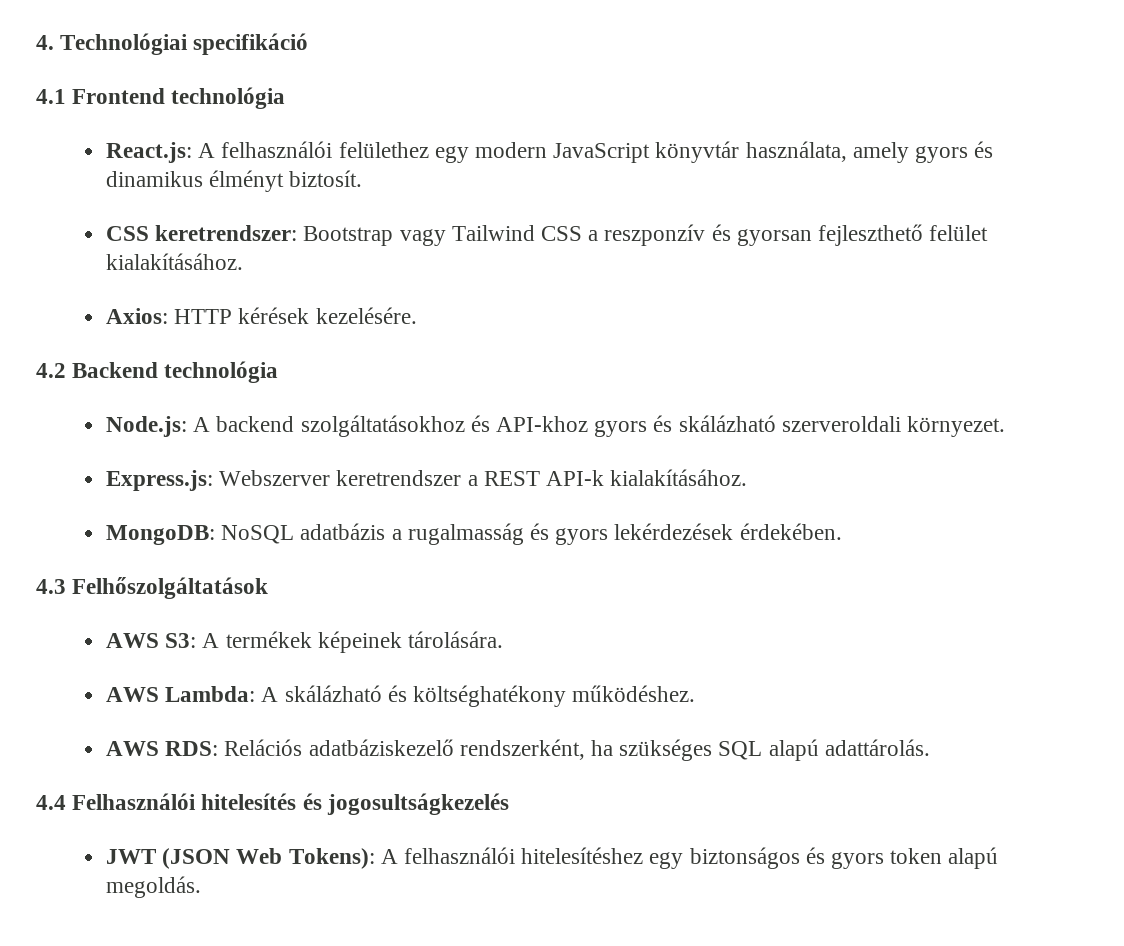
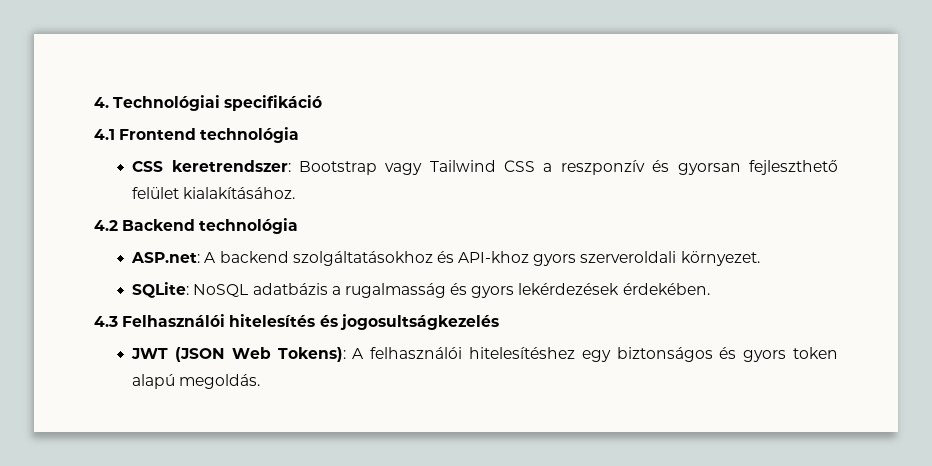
- React.js: A felhasználói felülethez egy modern JavaScript könyvtár használata, amely gyors és dinamikus élményt biztosít.
- Axios: HTTP kérések kezelésére.
- Node.js: A backend szolgáltatásokhoz és API-khoz gyors és skálázható szerveroldali környezet.
+ ASP.net: A backend szolgáltatásokhoz és API-khoz gyors szerveroldali környezet.
- Express.js: Webszerver keretrendszer a REST API-k kialakításához.
- MongoDB: NoSQL adatbázis a rugalmasság és gyors lekérdezések érdekében.
+ SQLite: NoSQL adatbázis a rugalmasság és gyors lekérdezések érdekében.
- 4.3 Felhőszolgáltatások
- AWS S3: A termékek képeinek tárolására.
- AWS Lambda: A skálázható és költséghatékony működéshez.
- AWS RDS: Relációs adatbáziskezelő rendszerként, ha szükséges SQL alapú adattárolás.
- 4.4 Felhasználói hitelesítés és jogosultságkezelés
+ 4.3 Felhasználói hitelesítés és jogosultságkezelés

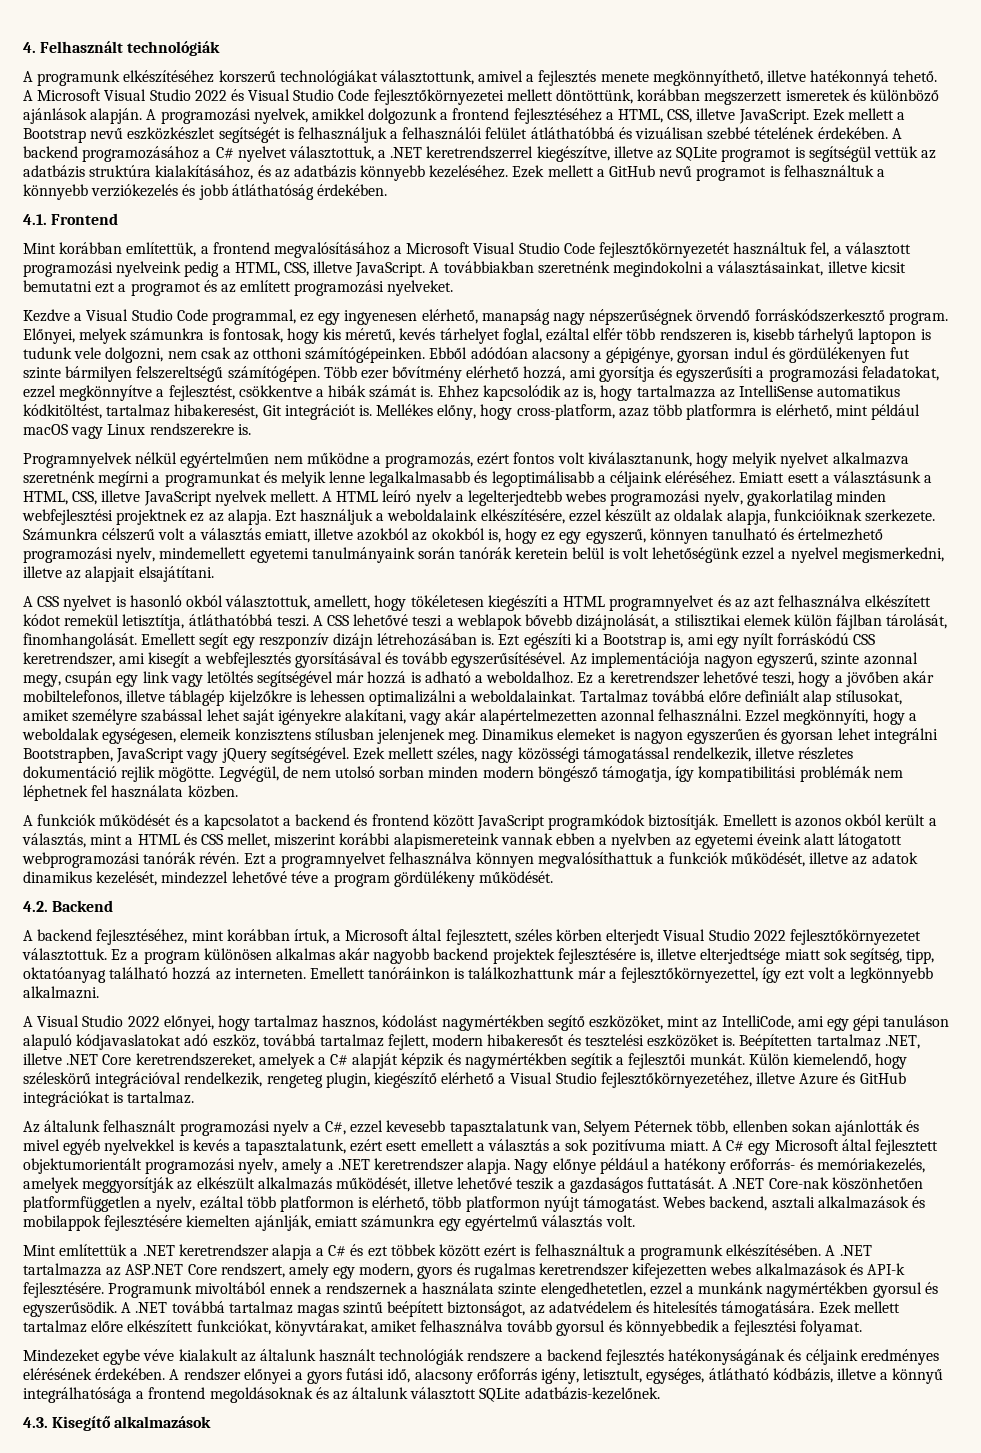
- 4. Technológiai specifikáció
- 4.1 Frontend technológia
- CSS keretrendszer: Bootstrap vagy Tailwind CSS a reszponzív és gyorsan fejleszthető felület kialakításához.
- 4.2 Backend technológia
- ASP.net: A backend szolgáltatásokhoz és API-khoz gyors szerveroldali környezet.
- SQLite: NoSQL adatbázis a rugalmasság és gyors lekérdezések érdekében.
- 4.3 Felhasználói hitelesítés és jogosultságkezelés
- JWT (JSON Web Tokens): A felhasználói hitelesítéshez egy biztonságos és gyors token alapú megoldás.
+ 4. Felhasznált technológiák
+ A programunk elkészítéséhez korszerű technológiákat választottunk, amivel a fejlesztés menete megkönnyíthető, illetve hatékonnyá tehető. A Microsoft Visual Studio 2022 és Visual Studio Code fejlesztőkörnyezetei mellett döntöttünk, korábban megszerzett ismeretek és különböző ajánlások alapján. A programozási nyelvek, amikkel dolgozunk a frontend fejlesztéséhez a HTML, CSS, illetve JavaScript. Ezek mellett a Bootstrap nevű eszközkészlet segítségét is felhasználjuk a felhasználói felület átláthatóbbá és vizuálisan szebbé tételének érdekében. A backend programozásához a C# nyelvet választottuk, a .NET keretrendszerrel kiegészítve, illetve az SQLite programot is segítségül vettük az adatbázis struktúra kialakításához, és az adatbázis könnyebb kezeléséhez. Ezek mellett a GitHub nevű programot is felhasználtuk a könnyebb verziókezelés és jobb átláthatóság érdekében.
+ 4.1. Frontend
+ Mint korábban említettük, a frontend megvalósításához a Microsoft Visual Studio Code fejlesztőkörnyezetét használtuk fel, a választott programozási nyelveink pedig a HTML, CSS, illetve JavaScript. A továbbiakban szeretnénk megindokolni a választásainkat, illetve kicsit bemutatni ezt a programot és az említett programozási nyelveket.
+ Kezdve a Visual Studio Code programmal, ez egy ingyenesen elérhető, manapság nagy népszerűségnek örvendő forráskódszerkesztő program. Előnyei, melyek számunkra is fontosak, hogy kis méretű, kevés tárhelyet foglal, ezáltal elfér több rendszeren is, kisebb tárhelyű laptopon is tudunk vele dolgozni, nem csak az otthoni számítógépeinken. Ebből adódóan alacsony a gépigénye, gyorsan indul és gördülékenyen fut szinte bármilyen felszereltségű számítógépen. Több ezer bővítmény elérhető hozzá, ami gyorsítja és egyszerűsíti a programozási feladatokat, ezzel megkönnyítve a fejlesztést, csökkentve a hibák számát is. Ehhez kapcsolódik az is, hogy tartalmazza az IntelliSense automatikus kódkitöltést, tartalmaz hibakeresést, Git integrációt is. Mellékes előny, hogy cross-platform, azaz több platformra is elérhető, mint például macOS vagy Linux rendszerekre is.
+ Programnyelvek nélkül egyértelműen nem működne a programozás, ezért fontos volt kiválasztanunk, hogy melyik nyelvet alkalmazva szeretnénk megírni a programunkat és melyik lenne legalkalmasabb és legoptimálisabb a céljaink eléréséhez. Emiatt esett a választásunk a HTML, CSS, illetve JavaScript nyelvek mellett. A HTML leíró nyelv a legelterjedtebb webes programozási nyelv, gyakorlatilag minden webfejlesztési projektnek ez az alapja. Ezt használjuk a weboldalaink elkészítésére, ezzel készült az oldalak alapja, funkcióiknak szerkezete. Számunkra célszerű volt a választás emiatt, illetve azokból az okokból is, hogy ez egy egyszerű, könnyen tanulható és értelmezhető programozási nyelv, mindemellett egyetemi tanulmányaink során tanórák keretein belül is volt lehetőségünk ezzel a nyelvel megismerkedni, illetve az alapjait elsajátítani.
+ A CSS nyelvet is hasonló okból választottuk, amellett, hogy tökéletesen kiegészíti a HTML programnyelvet és az azt felhasználva elkészített kódot remekül letisztítja, átláthatóbbá teszi. A CSS lehetővé teszi a weblapok bővebb dizájnolását, a stilisztikai elemek külön fájlban tárolását, finomhangolását. Emellett segít egy reszponzív dizájn létrehozásában is. Ezt egészíti ki a Bootstrap is, ami egy nyílt forráskódú CSS keretrendszer, ami kisegít a webfejlesztés gyorsításával és tovább egyszerűsítésével. Az implementációja nagyon egyszerű, szinte azonnal megy, csupán egy link vagy letöltés segítségével már hozzá is adható a weboldalhoz. Ez a keretrendszer lehetővé teszi, hogy a jövőben akár mobiltelefonos, illetve táblagép kijelzőkre is lehessen optimalizálni a weboldalainkat. Tartalmaz továbbá előre definiált alap stílusokat, amiket személyre szabással lehet saját igényekre alakítani, vagy akár alapértelmezetten azonnal felhasználni. Ezzel megkönnyíti, hogy a weboldalak egységesen, elemeik konzisztens stílusban jelenjenek meg. Dinamikus elemeket is nagyon egyszerűen és gyorsan lehet integrálni Bootstrapben, JavaScript vagy jQuery segítségével. Ezek mellett széles, nagy közösségi támogatással rendelkezik, illetve részletes dokumentáció rejlik mögötte. Legvégül, de nem utolsó sorban minden modern böngésző támogatja, így kompatibilitási problémák nem léphetnek fel használata közben.
+ A funkciók működését és a kapcsolatot a backend és frontend között JavaScript programkódok biztosítják. Emellett is azonos okból került a választás, mint a HTML és CSS mellet, miszerint korábbi alapismereteink vannak ebben a nyelvben az egyetemi éveink alatt látogatott webprogramozási tanórák révén. Ezt a programnyelvet felhasználva könnyen megvalósíthattuk a funkciók működését, illetve az adatok dinamikus kezelését, mindezzel lehetővé téve a program gördülékeny működését.
+ 4.2. Backend
+ A backend fejlesztéséhez, mint korábban írtuk, a Microsoft által fejlesztett, széles körben elterjedt Visual Studio 2022 fejlesztőkörnyezetet választottuk. Ez a program különösen alkalmas akár nagyobb backend projektek fejlesztésére is, illetve elterjedtsége miatt sok segítség, tipp, oktatóanyag található hozzá az interneten. Emellett tanóráinkon is találkozhattunk már a fejlesztőkörnyezettel, így ezt volt a legkönnyebb alkalmazni.
+ A Visual Studio 2022 előnyei, hogy tartalmaz hasznos, kódolást nagymértékben segítő eszközöket, mint az IntelliCode, ami egy gépi tanuláson alapuló kódjavaslatokat adó eszköz, továbbá tartalmaz fejlett, modern hibakeresőt és tesztelési eszközöket is. Beépítetten tartalmaz .NET, illetve .NET Core keretrendszereket, amelyek a C# alapját képzik és nagymértékben segítik a fejlesztői munkát. Külön kiemelendő, hogy széleskörű integrációval rendelkezik, rengeteg plugin, kiegészítő elérhető a Visual Studio fejlesztőkörnyezetéhez, illetve Azure és GitHub integrációkat is tartalmaz.
+ Az általunk felhasznált programozási nyelv a C#, ezzel kevesebb tapasztalatunk van, Selyem Péternek több, ellenben sokan ajánlották és mivel egyéb nyelvekkel is kevés a tapasztalatunk, ezért esett emellett a választás a sok pozitívuma miatt. A C# egy Microsoft által fejlesztett objektumorientált programozási nyelv, amely a .NET keretrendszer alapja. Nagy előnye például a hatékony erőforrás- és memóriakezelés, amelyek meggyorsítják az elkészült alkalmazás működését, illetve lehetővé teszik a gazdaságos futtatását. A .NET Core-nak köszönhetően platformfüggetlen a nyelv, ezáltal több platformon is elérhető, több platformon nyújt támogatást. Webes backend, asztali alkalmazások és mobilappok fejlesztésére kiemelten ajánlják, emiatt számunkra egy egyértelmű választás volt.
+ Mint említettük a .NET keretrendszer alapja a C# és ezt többek között ezért is felhasználtuk a programunk elkészítésében. A .NET tartalmazza az ASP.NET Core rendszert, amely egy modern, gyors és rugalmas keretrendszer kifejezetten webes alkalmazások és API-k fejlesztésére. Programunk mivoltából ennek a rendszernek a használata szinte elengedhetetlen, ezzel a munkánk nagymértékben gyorsul és egyszerűsödik. A .NET továbbá tartalmaz magas szintű beépített biztonságot, az adatvédelem és hitelesítés támogatására. Ezek mellett tartalmaz előre elkészített funkciókat, könyvtárakat, amiket felhasználva tovább gyorsul és könnyebbedik a fejlesztési folyamat.
+ Mindezeket egybe véve kialakult az általunk használt technológiák rendszere a backend fejlesztés hatékonyságának és céljaink eredményes elérésének érdekében. A rendszer előnyei a gyors futási idő, alacsony erőforrás igény, letisztult, egységes, átlátható kódbázis, illetve a könnyű integrálhatósága a frontend megoldásoknak és az általunk választott SQLite adatbázis-kezelőnek.
+ 4.3. Kisegítő alkalmazások

